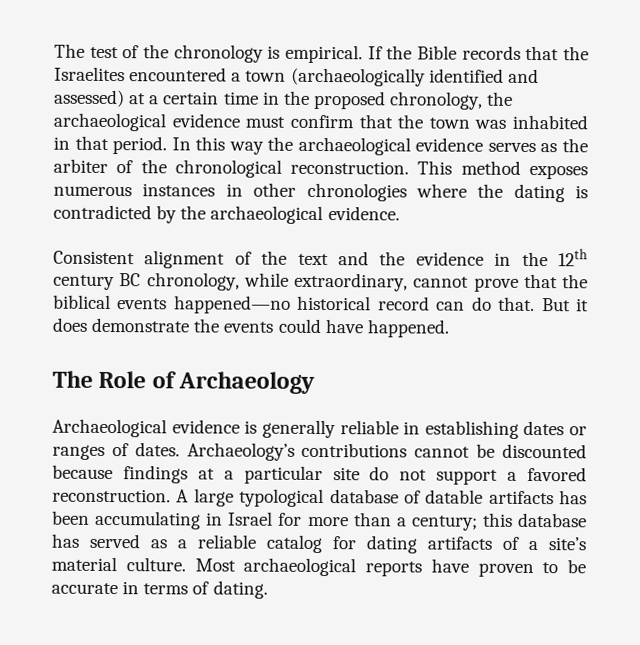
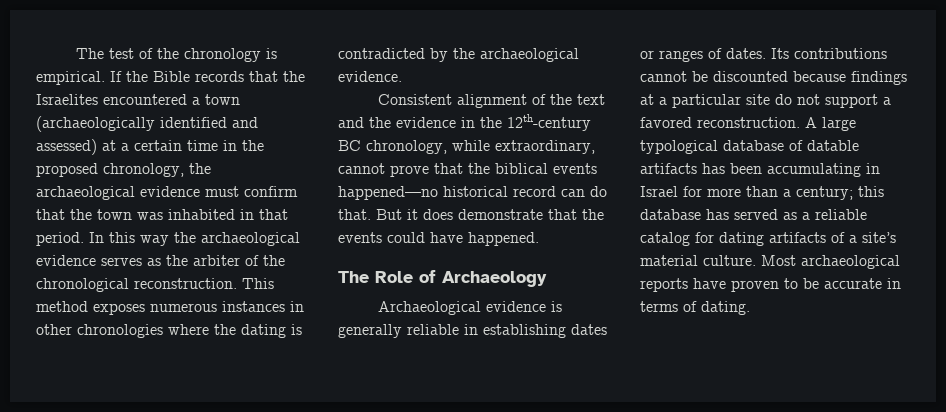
- Consistent alignment of the text and the evidence in the 12th century BC chronology, while extraordinary, cannot prove that the biblical events happened—no historical record can do that.
+ Consistent alignment of the text and the evidence in the 12th-century BC chronology, while extraordinary, cannot prove that the biblical events happened—no historical record can do that.
- But it does demonstrate the events could have happened.
+ But it does demonstrate that the events could have happened.
- Archaeology’s contributions cannot be discounted because findings at a particular site do not support a favored reconstruction.
+ Its contributions cannot be discounted because findings at a particular site do not support a favored reconstruction.

